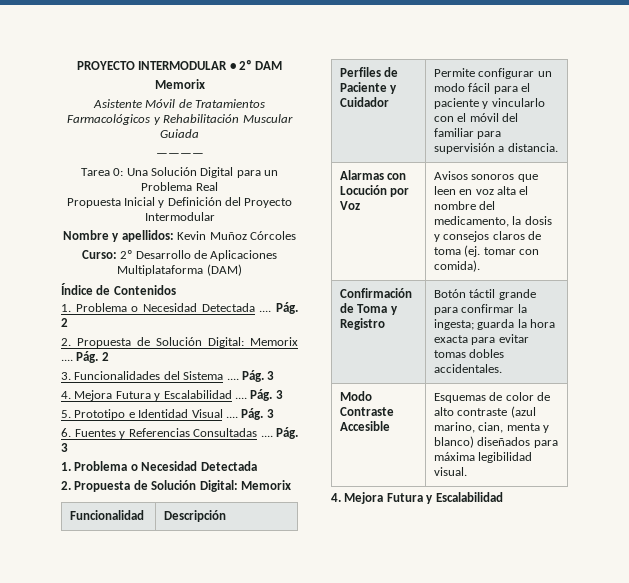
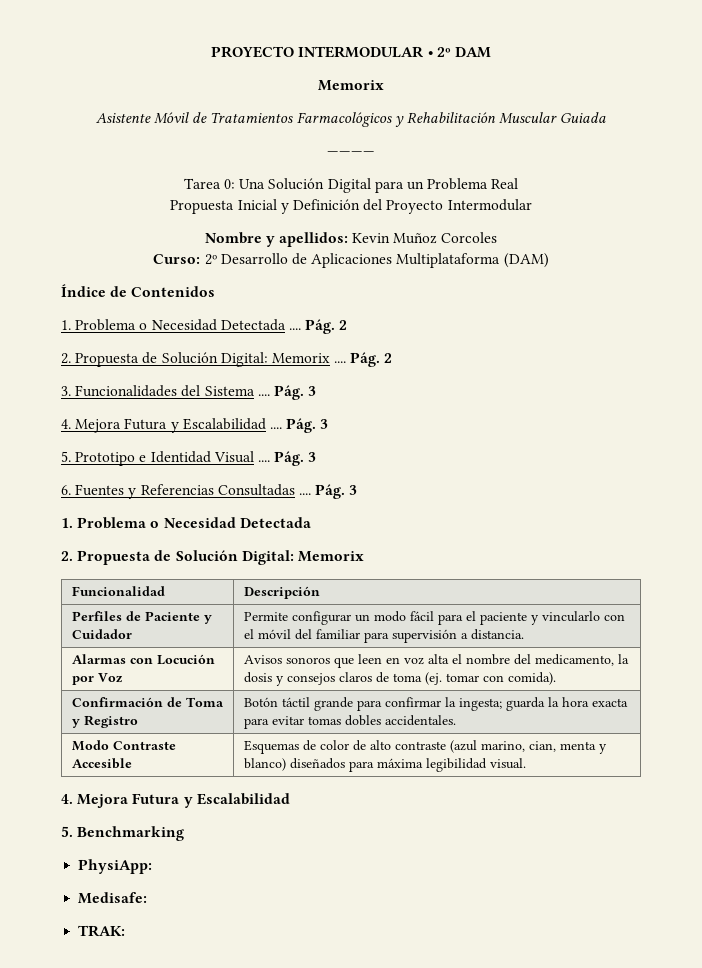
- Nombre y apellidos: Kevin Muñoz Córcoles
+ Nombre y apellidos: Kevin Muñoz Corcoles
+ 5. Benchmarking
+ PhysiApp:
+ Medisafe:
+ TRAK:

